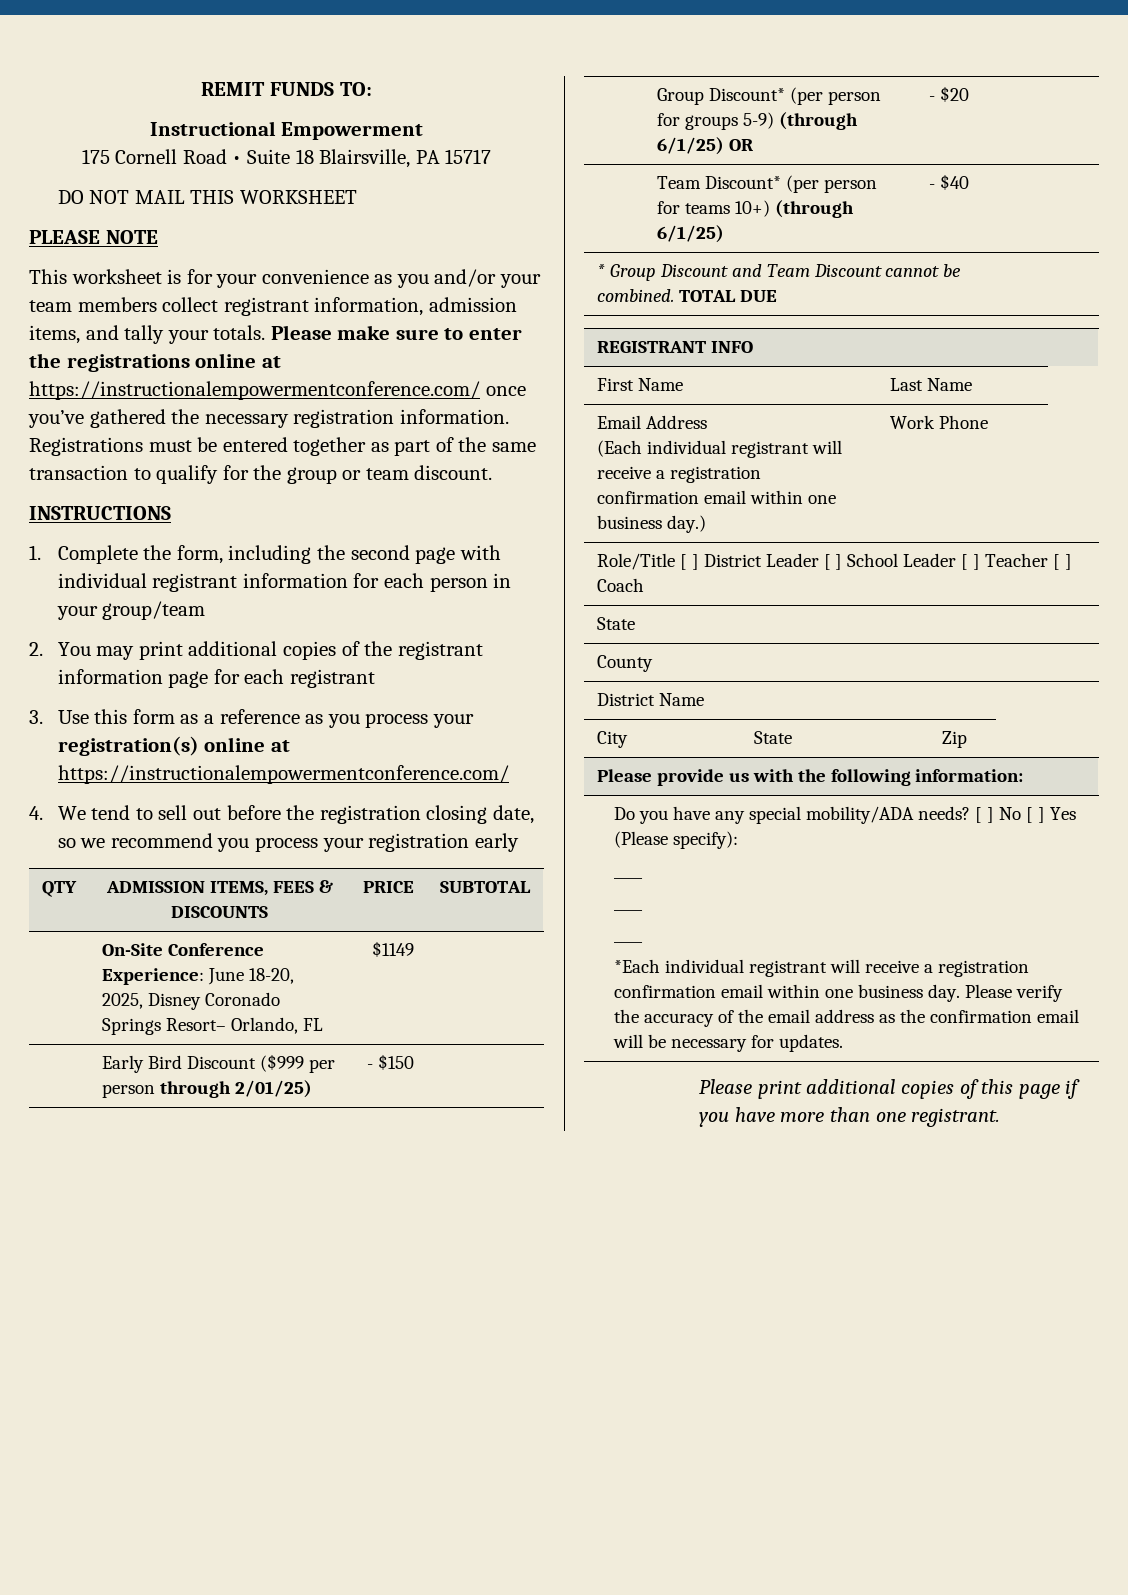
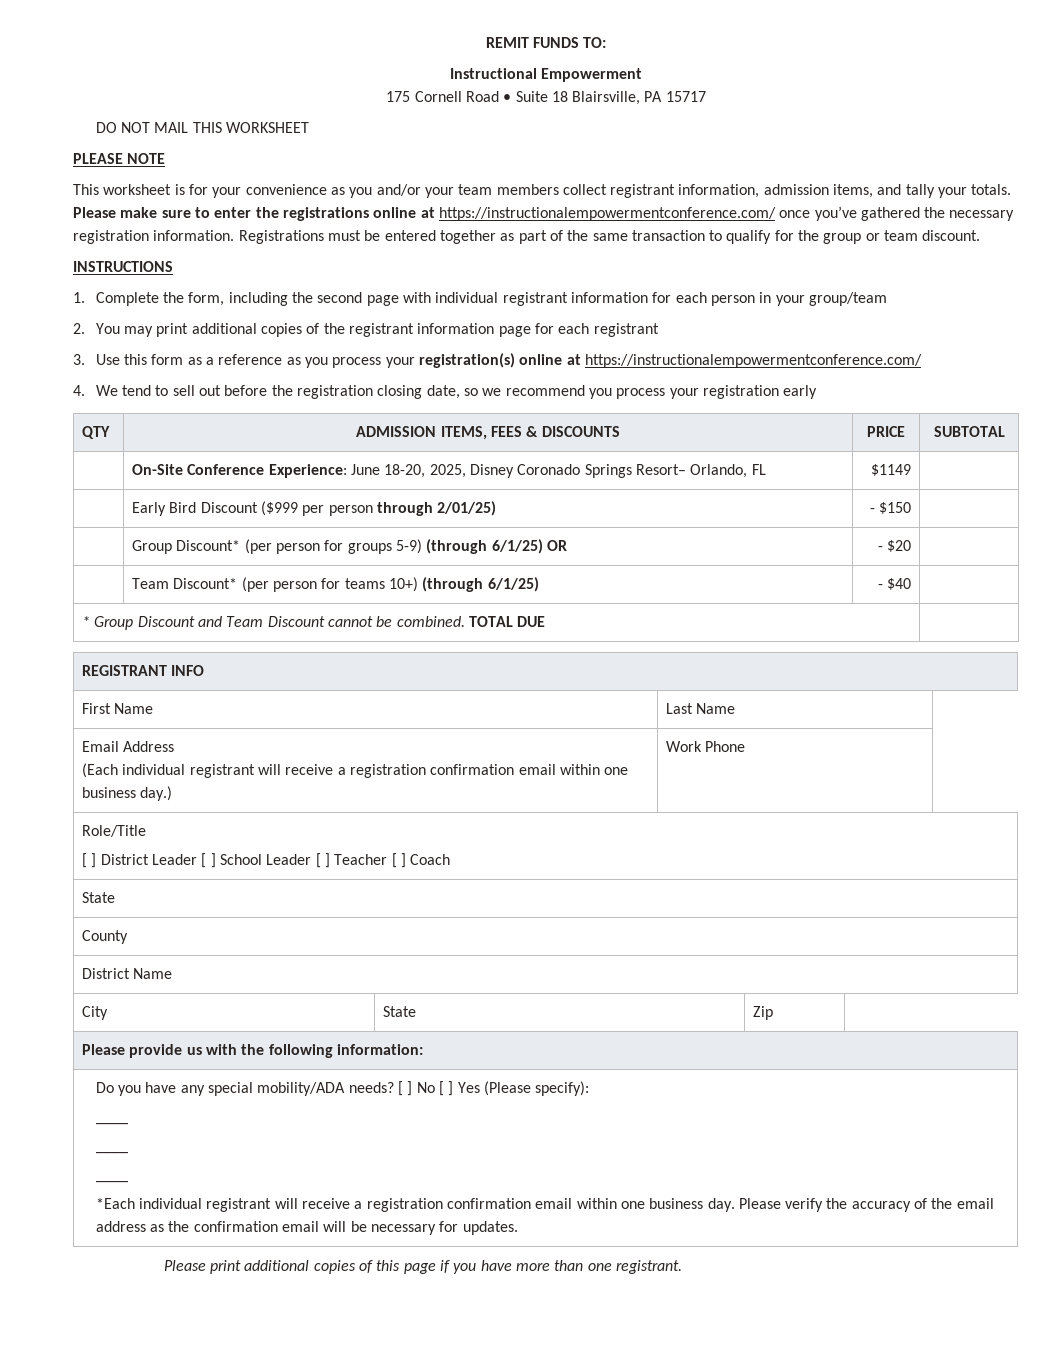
- Role/Title [ ] District Leader [ ] School Leader [ ] Teacher [ ] Coach
+ Role/Title
+ [ ] District Leader [ ] School Leader [ ] Teacher [ ] Coach

